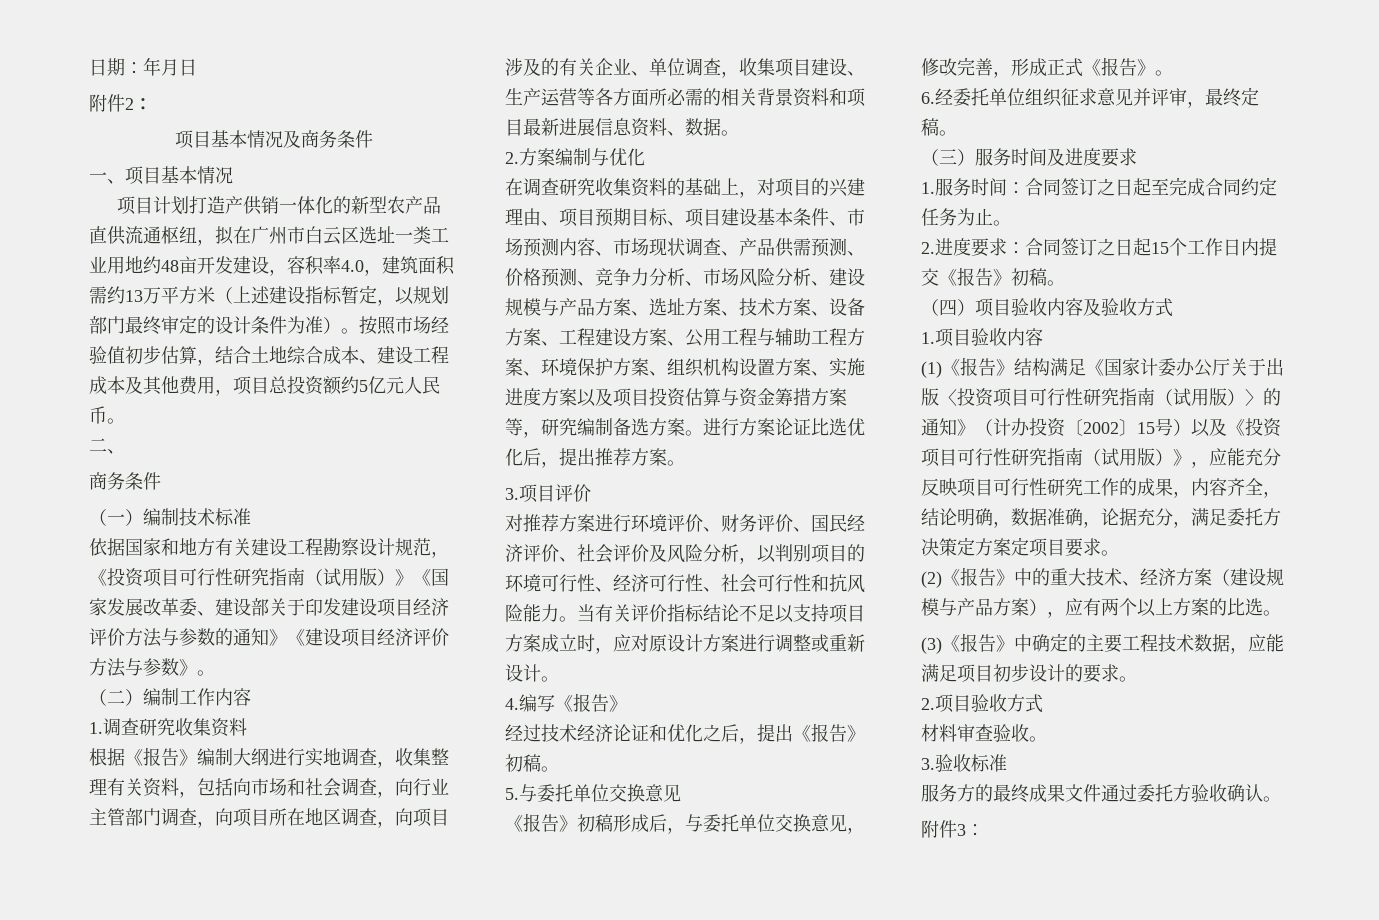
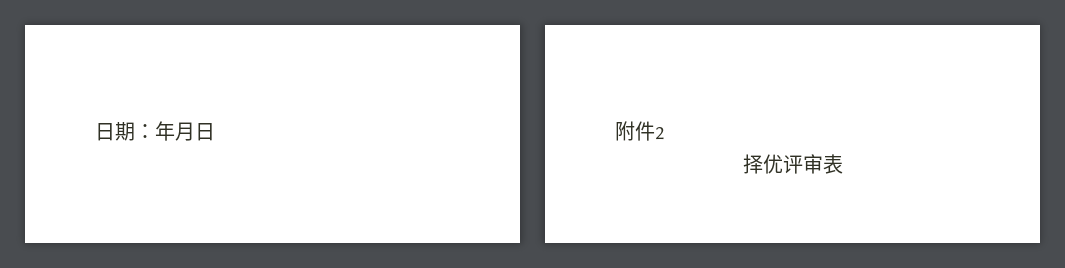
- 附件2：
- 项目基本情况及商务条件
- 一、项目基本情况
- 项目计划打造产供销一体化的新型农产品直供流通枢纽，拟在广州市白云区选址一类工业用地约48亩开发建设，容积率4.0，建筑面积需约13万平方米（上述建设指标暂定，以规划部门最终审定的设计条件为准）。按照市场经验值初步估算，结合土地综合成本、建设工程成本及其他费用，项目总投资额约5亿元人民币。
- 二、
- 商务条件
- （一）编制技术标准
- 依据国家和地方有关建设工程勘察设计规范，《投资项目可行性研究指南（试用版）》《国家发展改革委、建设部关于印发建设项目经济评价方法与参数的通知》《建设项目经济评价方法与参数》。
- （二）编制工作内容
- 1.调查研究收集资料
- 根据《报告》编制大纲进行实地调查，收集整理有关资料，包括向市场和社会调查，向行业主管部门调查，向项目所在地区调查，向项目涉及的有关企业、单位调查，收集项目建设、生产运营等各方面所必需的相关背景资料和项目最新进展信息资料、数据。
- 2.方案编制与优化
- 在调查研究收集资料的基础上，对项目的兴建理由、项目预期目标、项目建设基本条件、市场预测内容、市场现状调查、产品供需预测、价格预测、竞争力分析、市场风险分析、建设规模与产品方案、选址方案、技术方案、设备方案、工程建设方案、公用工程与辅助工程方案、环境保护方案、组织机构设置方案、实施进度方案以及项目投资估算与资金筹措方案等，研究编制备选方案。进行方案论证比选优化后，提出推荐方案。
- 3.项目评价
- 对推荐方案进行环境评价、财务评价、国民经济评价、社会评价及风险分析，以判别项目的环境可行性、经济可行性、社会可行性和抗风险能力。当有关评价指标结论不足以支持项目方案成立时，应对原设计方案进行调整或重新设计。
- 4.编写《报告》
- 经过技术经济论证和优化之后，提出《报告》初稿。
- 5.与委托单位交换意见
- 《报告》初稿形成后，与委托单位交换意见，修改完善，形成正式《报告》。
- 6.经委托单位组织征求意见并评审，最终定稿。
- （三）服务时间及进度要求
- 1.服务时间：合同签订之日起至完成合同约定任务为止。
- 2.进度要求：合同签订之日起15个工作日内提交《报告》初稿。
- （四）项目验收内容及验收方式
- 1.项目验收内容
- (1)《报告》结构满足《国家计委办公厅关于出版〈投资项目可行性研究指南（试用版）〉的通知》（计办投资〔2002〕15号）以及《投资项目可行性研究指南（试用版）》，应能充分反映项目可行性研究工作的成果，内容齐全，结论明确，数据准确，论据充分，满足委托方决策定方案定项目要求。
- (2)《报告》中的重大技术、经济方案（建设规模与产品方案），应有两个以上方案的比选。
- (3)《报告》中确定的主要工程技术数据，应能满足项目初步设计的要求。
- 2.项目验收方式
- 材料审查验收。
- 3.验收标准
- 服务方的最终成果文件通过委托方验收确认。
- 附件3：
+ 附件2
+ 择优评审表

